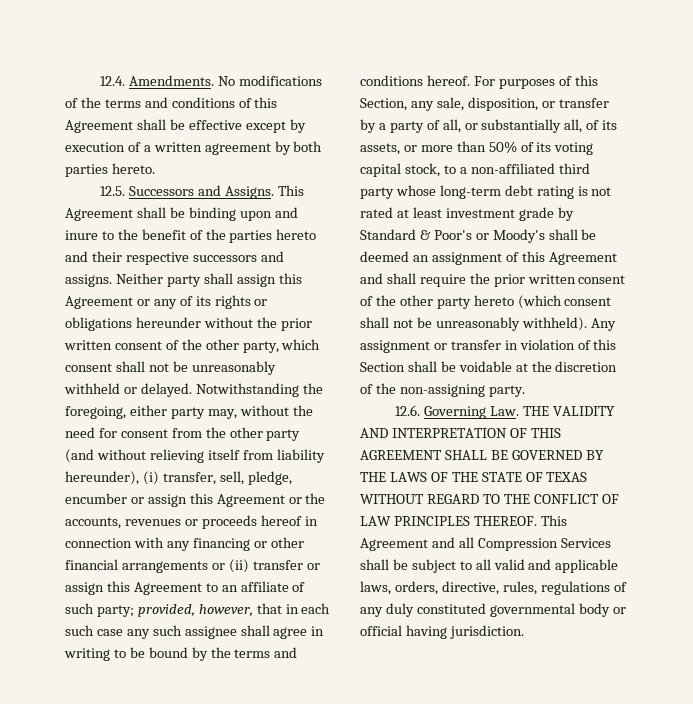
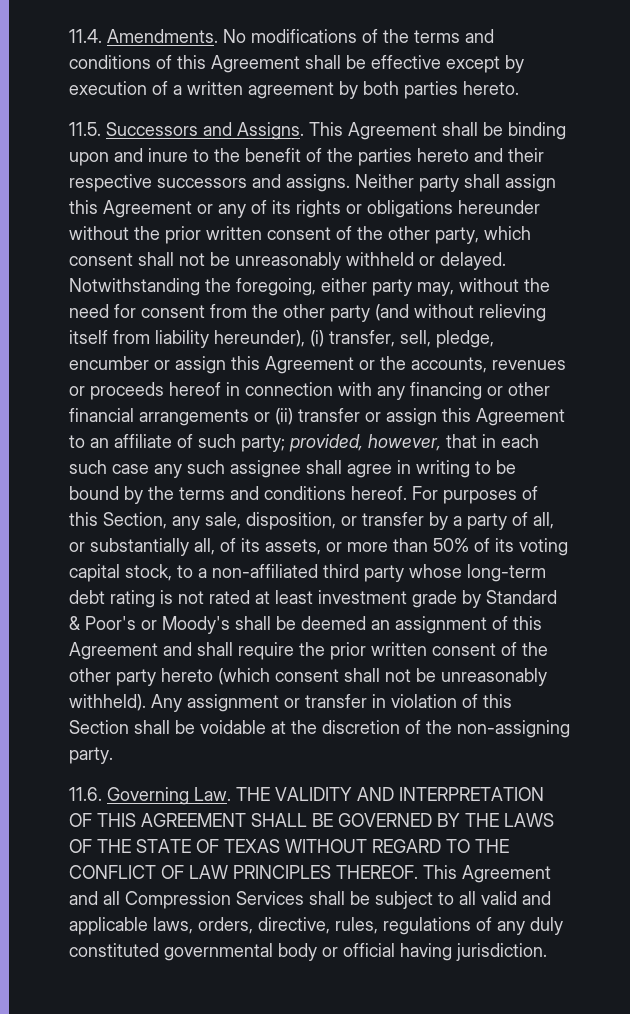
- 12.4. Amendments.
+ 11.4. Amendments.
- 12.5. Successors and Assigns.
+ 11.5. Successors and Assigns.
- 12.6. Governing Law. THE VALIDITY AND INTERPRETATION OF THIS AGREEMENT SHALL BE GOVERNED BY THE LAWS OF THE STATE OF TEXAS WITHOUT REGARD TO THE CONFLICT OF LAW PRINCIPLES THEREOF.
+ 11.6. Governing Law. THE VALIDITY AND INTERPRETATION OF THIS AGREEMENT SHALL BE GOVERNED BY THE LAWS OF THE STATE OF TEXAS WITHOUT REGARD TO THE CONFLICT OF LAW PRINCIPLES THEREOF.

